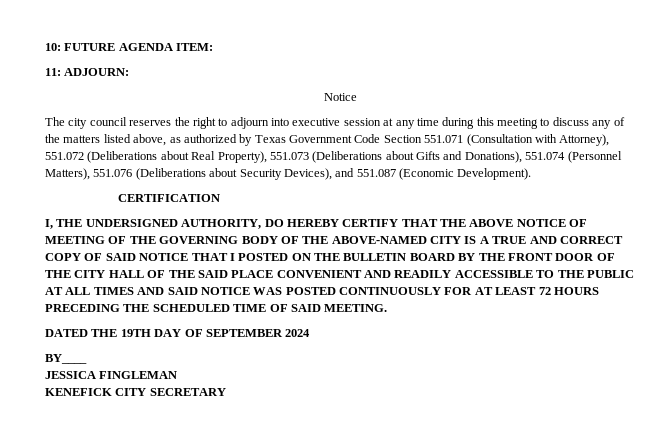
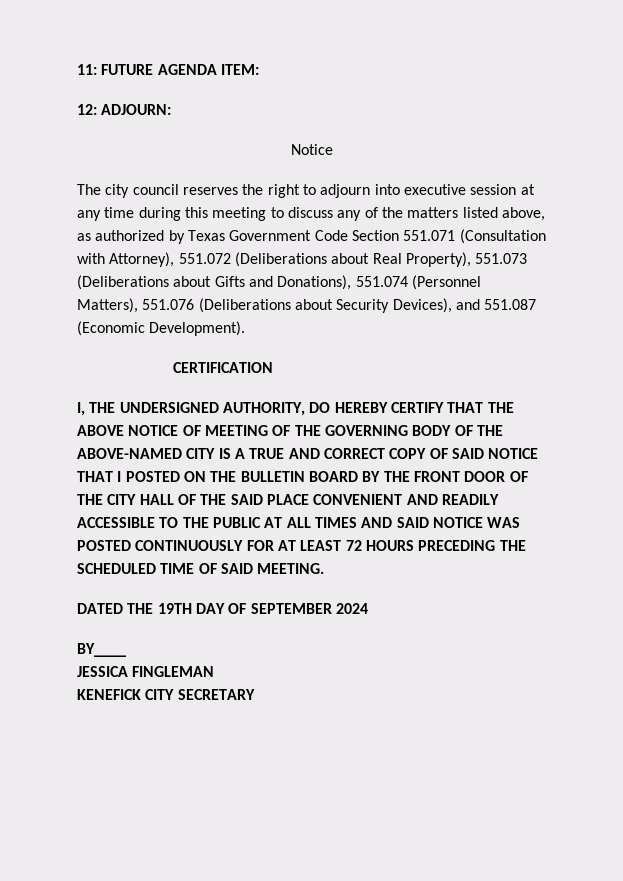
- 10: FUTURE AGENDA ITEM:
+ 11: FUTURE AGENDA ITEM:
- 11: ADJOURN:
+ 12: ADJOURN:

